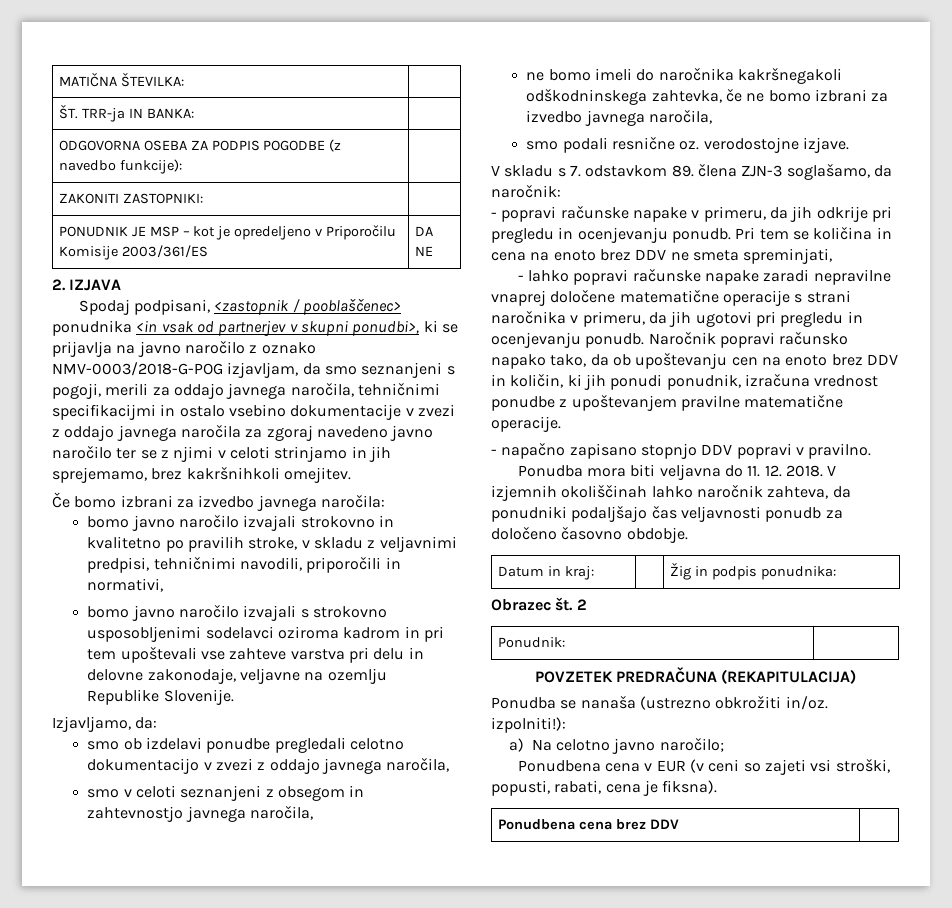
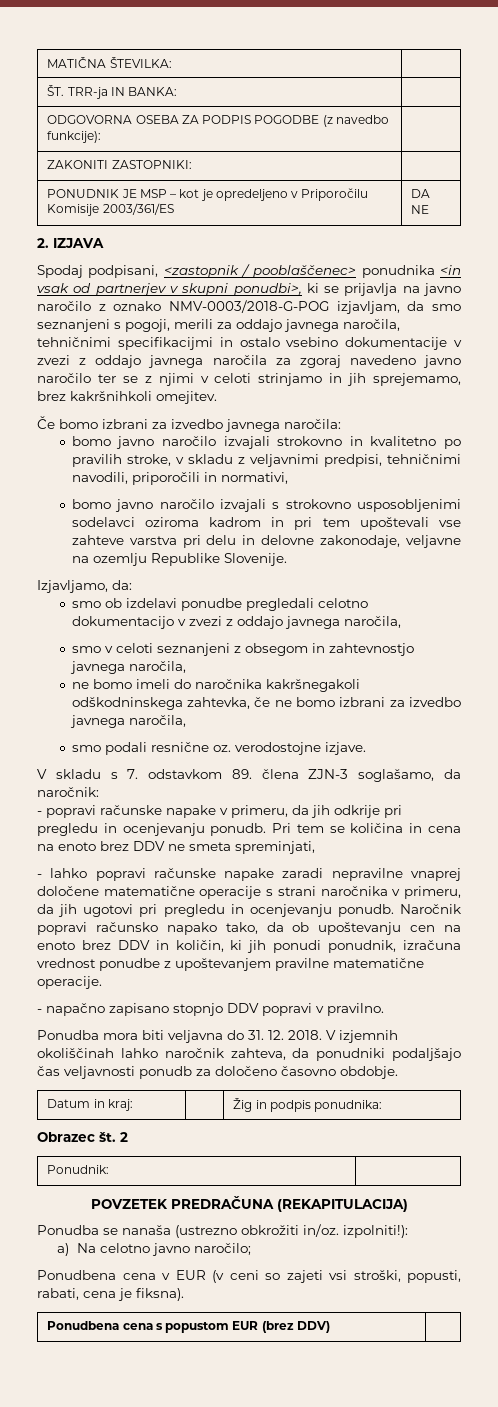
- Ponudba mora biti veljavna do 11. 12. 2018.
+ Ponudba mora biti veljavna do 31. 12. 2018.
- Ponudbena cena brez DDV |
+ Ponudbena cena s popustom EUR (brez DDV) |

